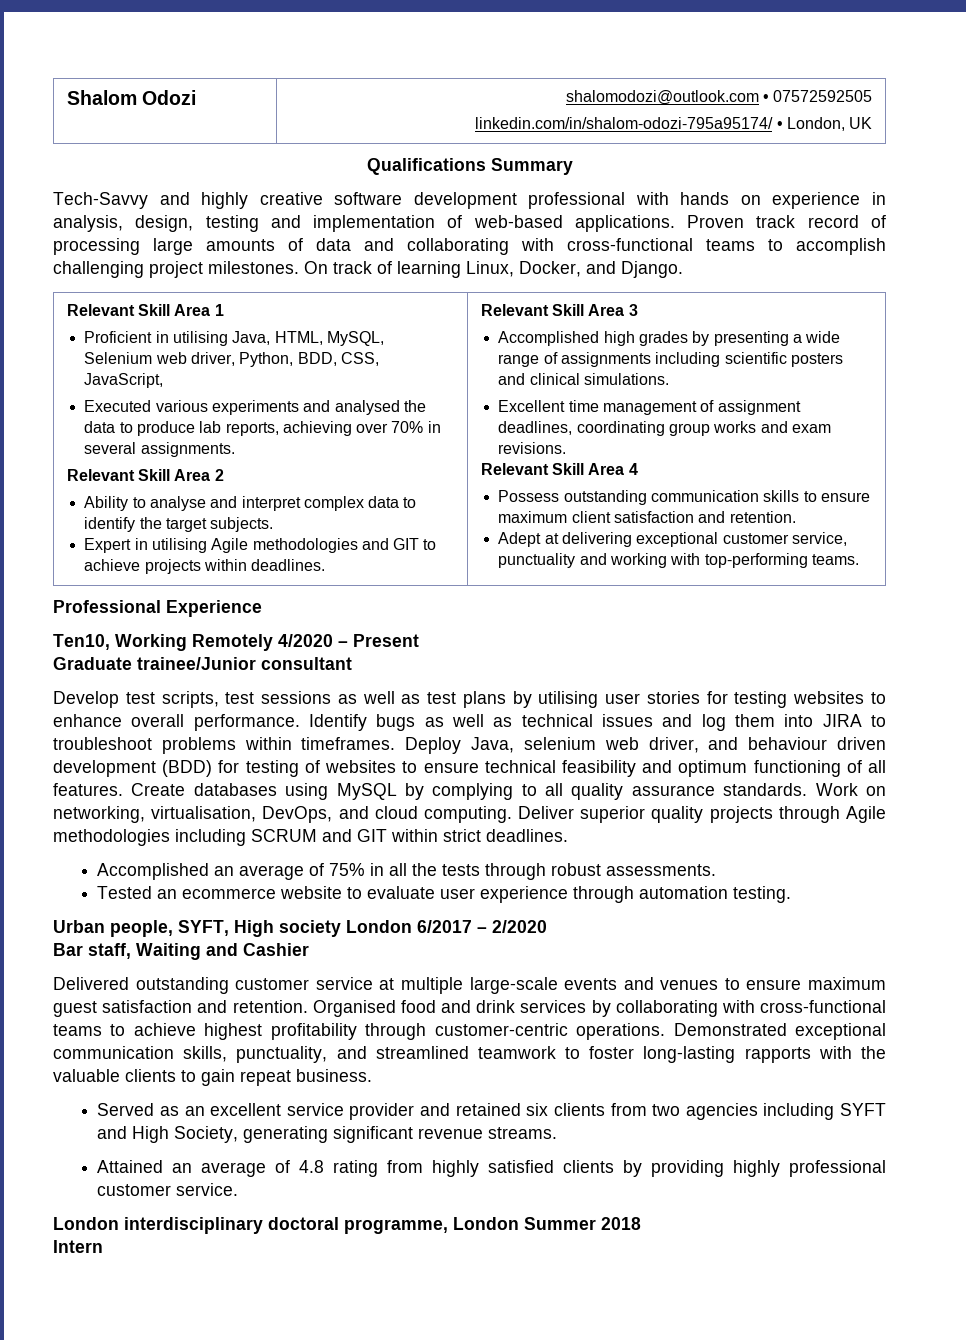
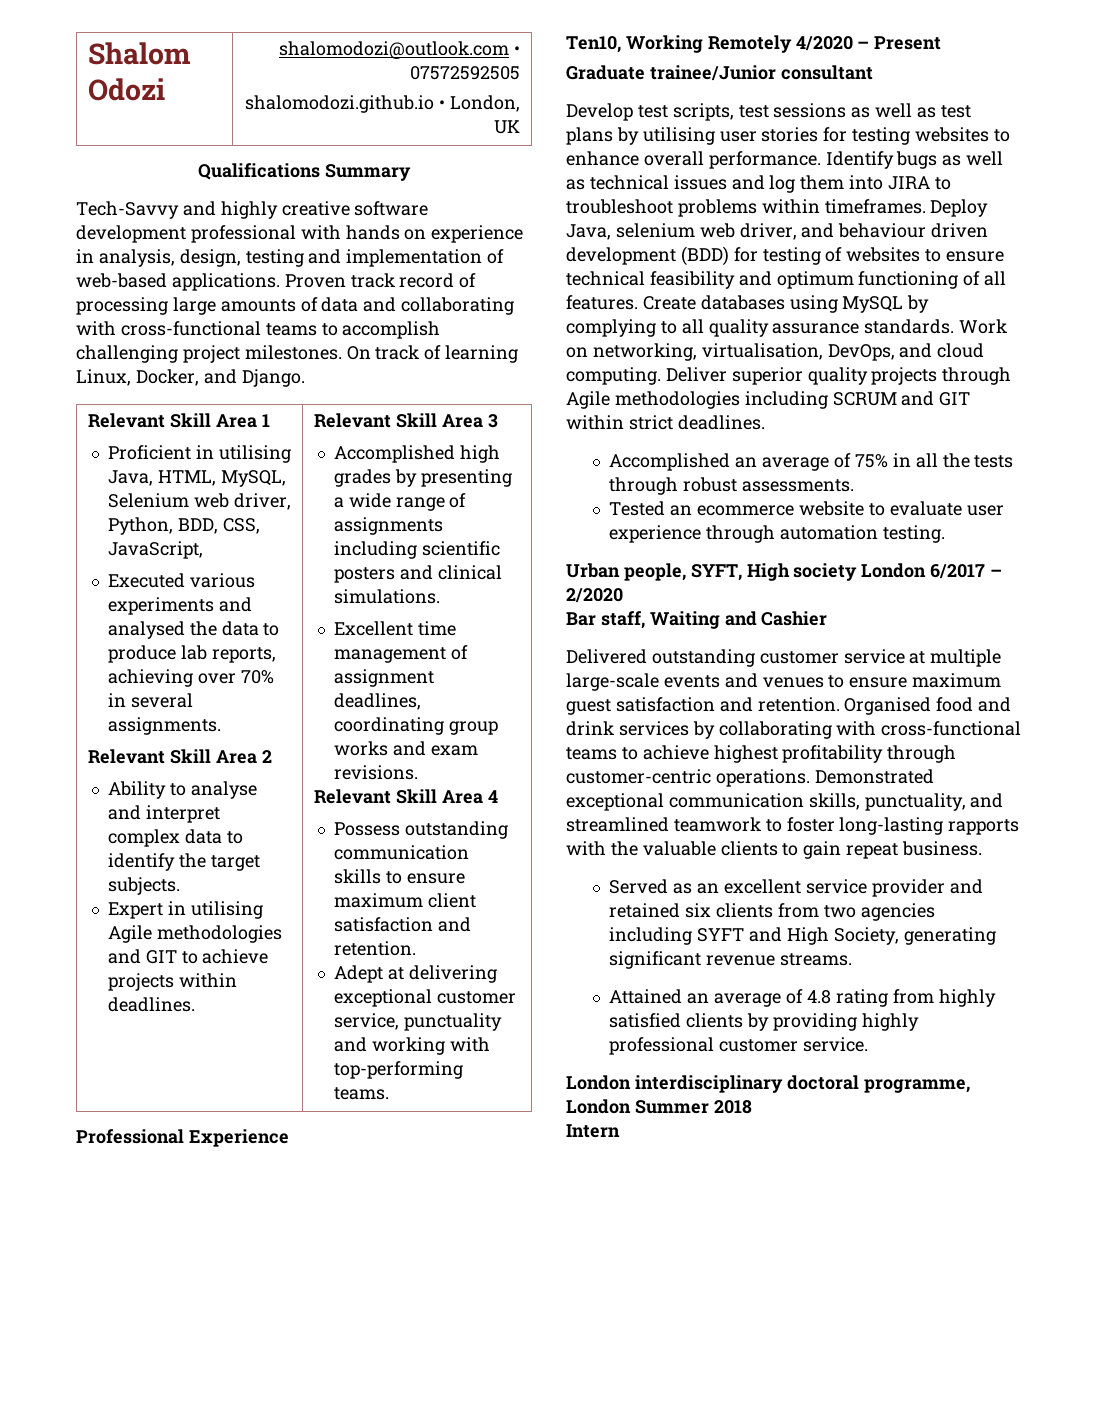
  Shalom Odozi | shalomodozi@outlook.com • 07572592505
- linkedin.com/in/shalom-odozi-795a95174/ • London, UK
+ shalomodozi.github.io • London, UK

